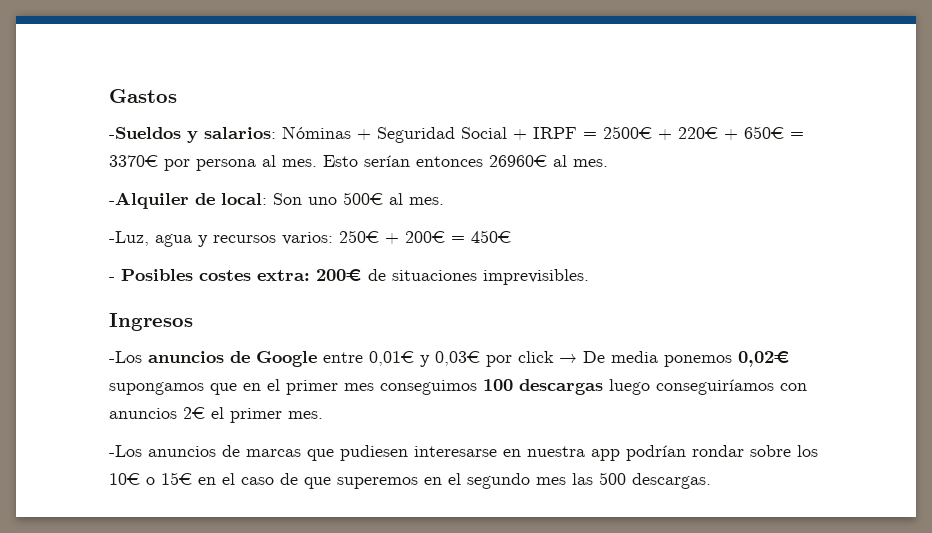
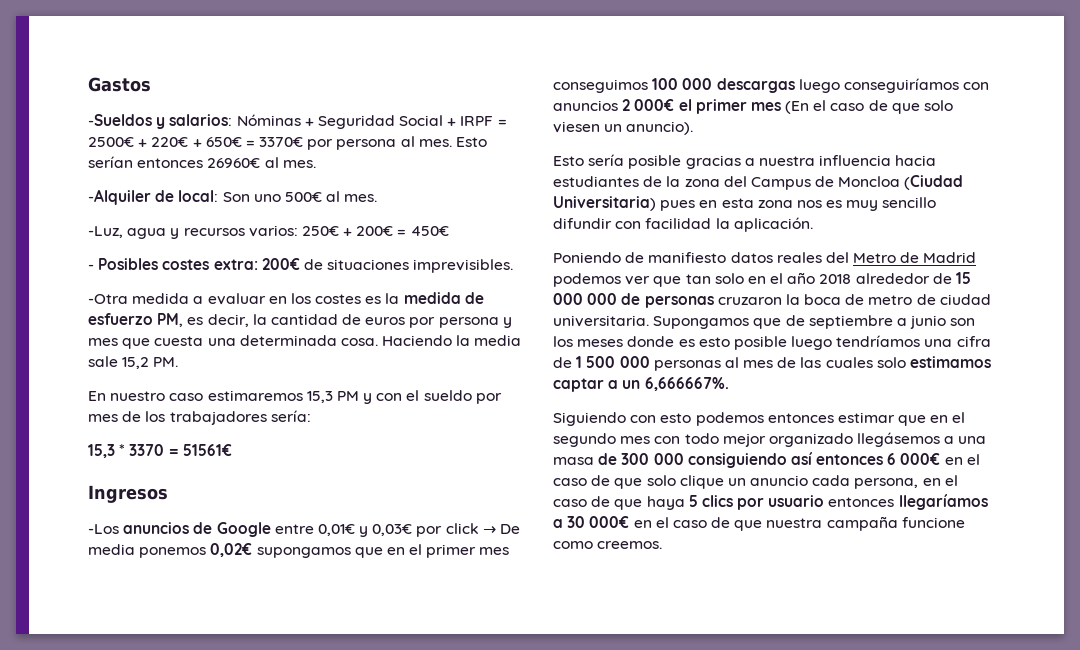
+ -Otra medida a evaluar en los costes es la medida de esfuerzo PM, es decir, la cantidad de euros por persona y mes que cuesta una determinada cosa. Haciendo la media sale 15,2 PM.
+ En nuestro caso estimaremos 15,3 PM y con el sueldo por mes de los trabajadores sería:
+ 15,3 * 3370 = 51561€
- -Los anuncios de Google entre 0,01€ y 0,03€ por click → De media ponemos 0,02€ supongamos que en el primer mes conseguimos 100 descargas luego conseguiríamos con anuncios 2€ el primer mes.
- -Los anuncios de marcas que pudiesen interesarse en nuestra app podrían rondar sobre los 10€ o 15€ en el caso de que superemos en el segundo mes las 500 descargas.
+ -Los anuncios de Google entre 0,01€ y 0,03€ por click → De media ponemos 0,02€ supongamos que en el primer mes conseguimos 100 000 descargas luego conseguiríamos con anuncios 2 000€ el primer mes (En el caso de que solo viesen un anuncio).
+ Esto sería posible gracias a nuestra influencia hacia estudiantes de la zona del Campus de Moncloa (Ciudad Universitaria) pues en esta zona nos es muy sencillo difundir con facilidad la aplicación.
+ Poniendo de manifiesto datos reales del Metro de Madrid podemos ver que tan solo en el año 2018 alrededor de 15 000 000 de personas cruzaron la boca de metro de ciudad universitaria. Supongamos que de septiembre a junio son los meses donde es esto posible luego tendríamos una cifra de 1 500 000 personas al mes de las cuales solo estimamos captar a un 6,666667%.
+ Siguiendo con esto podemos entonces estimar que en el segundo mes con todo mejor organizado llegásemos a una masa de 300 000 consiguiendo así entonces 6 000€ en el caso de que solo clique un anuncio cada persona, en el caso de que haya 5 clics por usuario entonces llegaríamos a 30 000€ en el caso de que nuestra campaña funcione como creemos.

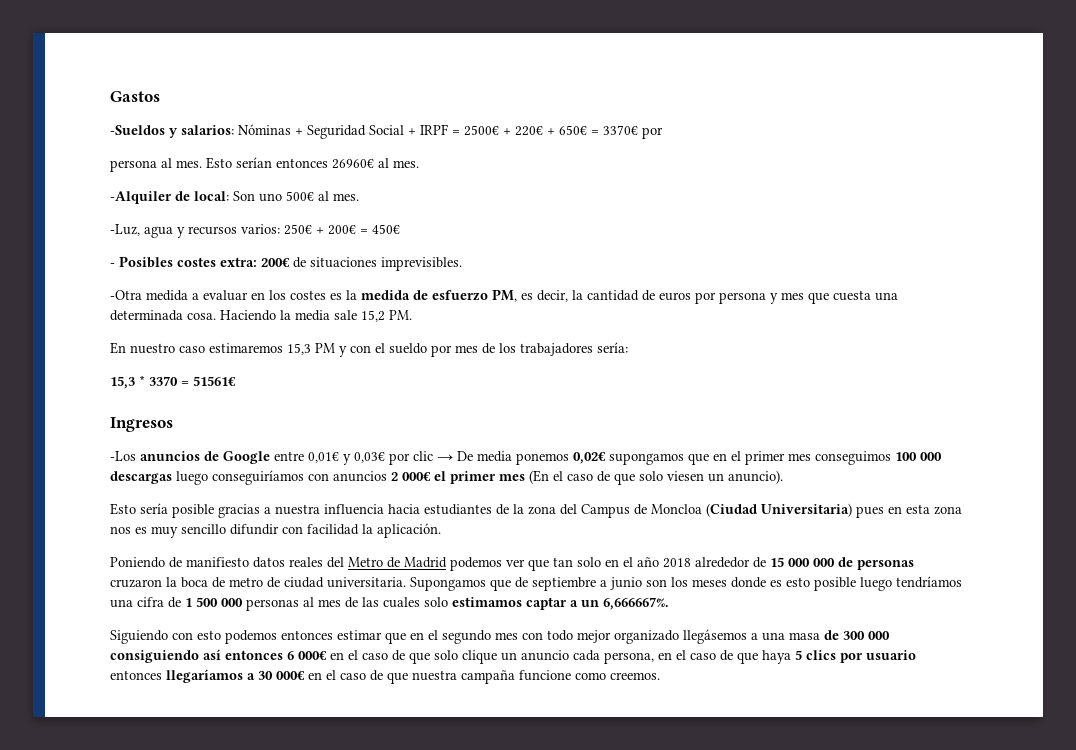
- -Sueldos y salarios: Nóminas + Seguridad Social + IRPF = 2500€ + 220€ + 650€ = 3370€ por persona al mes.
+ -Sueldos y salarios: Nóminas + Seguridad Social + IRPF = 2500€ + 220€ + 650€ = 3370€ por
+ persona al mes.
- -Los anuncios de Google entre 0,01€ y 0,03€ por click → De media ponemos 0,02€ supongamos que en el primer mes conseguimos 100 000 descargas luego conseguiríamos con anuncios 2 000€ el primer mes (En el caso de que solo viesen un anuncio).
+ -Los anuncios de Google entre 0,01€ y 0,03€ por clic → De media ponemos 0,02€ supongamos que en el primer mes conseguimos 100 000 descargas luego conseguiríamos con anuncios 2 000€ el primer mes (En el caso de que solo viesen un anuncio).

